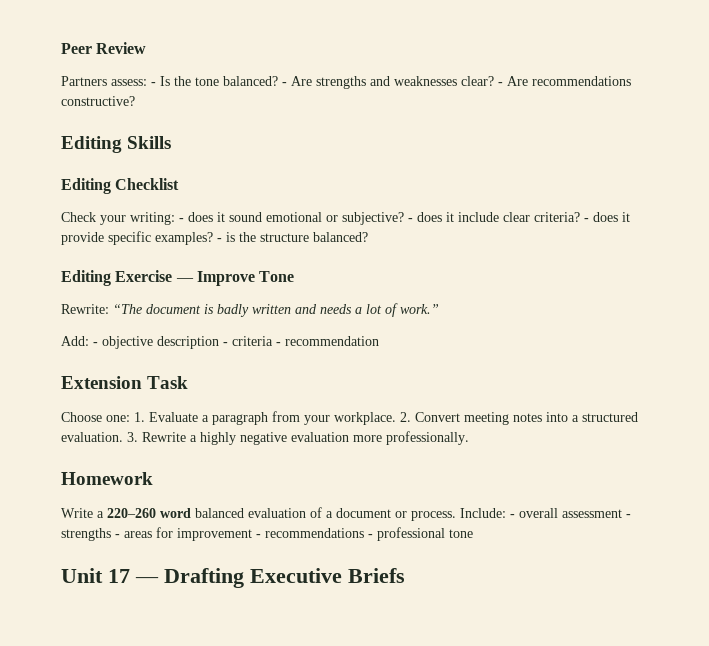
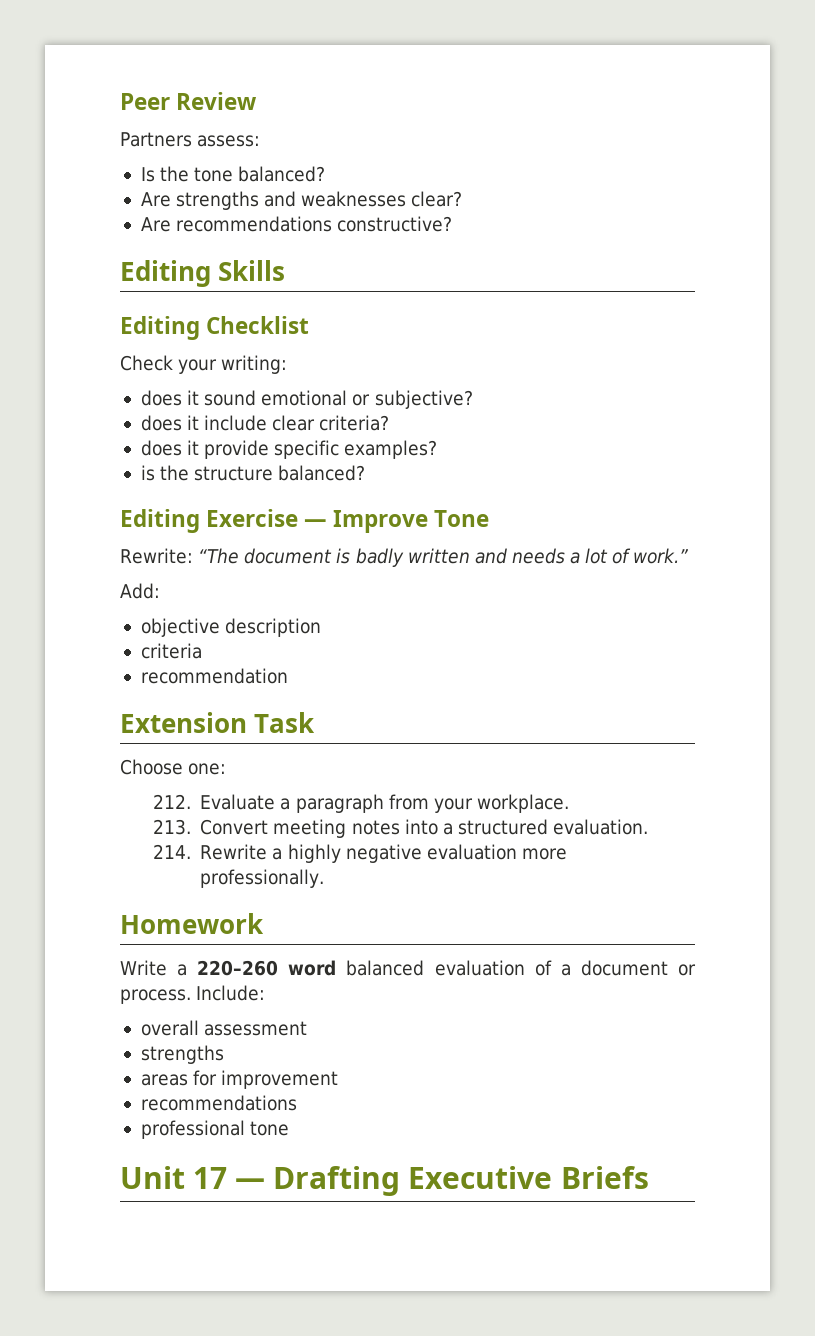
- Partners assess: - Is the tone balanced? - Are strengths and weaknesses clear? - Are recommendations constructive?
+ Partners assess:
+ Is the tone balanced?
+ Are strengths and weaknesses clear?
+ Are recommendations constructive?
- Check your writing: - does it sound emotional or subjective? - does it include clear criteria? - does it provide specific examples? - is the structure balanced?
+ Check your writing:
+ does it sound emotional or subjective?
+ does it include clear criteria?
+ does it provide specific examples?
+ is the structure balanced?
- Add: - objective description - criteria - recommendation
+ Add:
+ objective description
+ criteria
+ recommendation
- Choose one: 1. Evaluate a paragraph from your workplace. 2. Convert meeting notes into a structured evaluation. 3. Rewrite a highly negative evaluation more professionally.
+ Choose one:
+ 212. Evaluate a paragraph from your workplace.
+ 213. Convert meeting notes into a structured evaluation.
+ 214. Rewrite a highly negative evaluation more professionally.
- Include: - overall assessment - strengths - areas for improvement - recommendations - professional tone
+ Include:
+ overall assessment
+ strengths
+ areas for improvement
+ recommendations
+ professional tone

